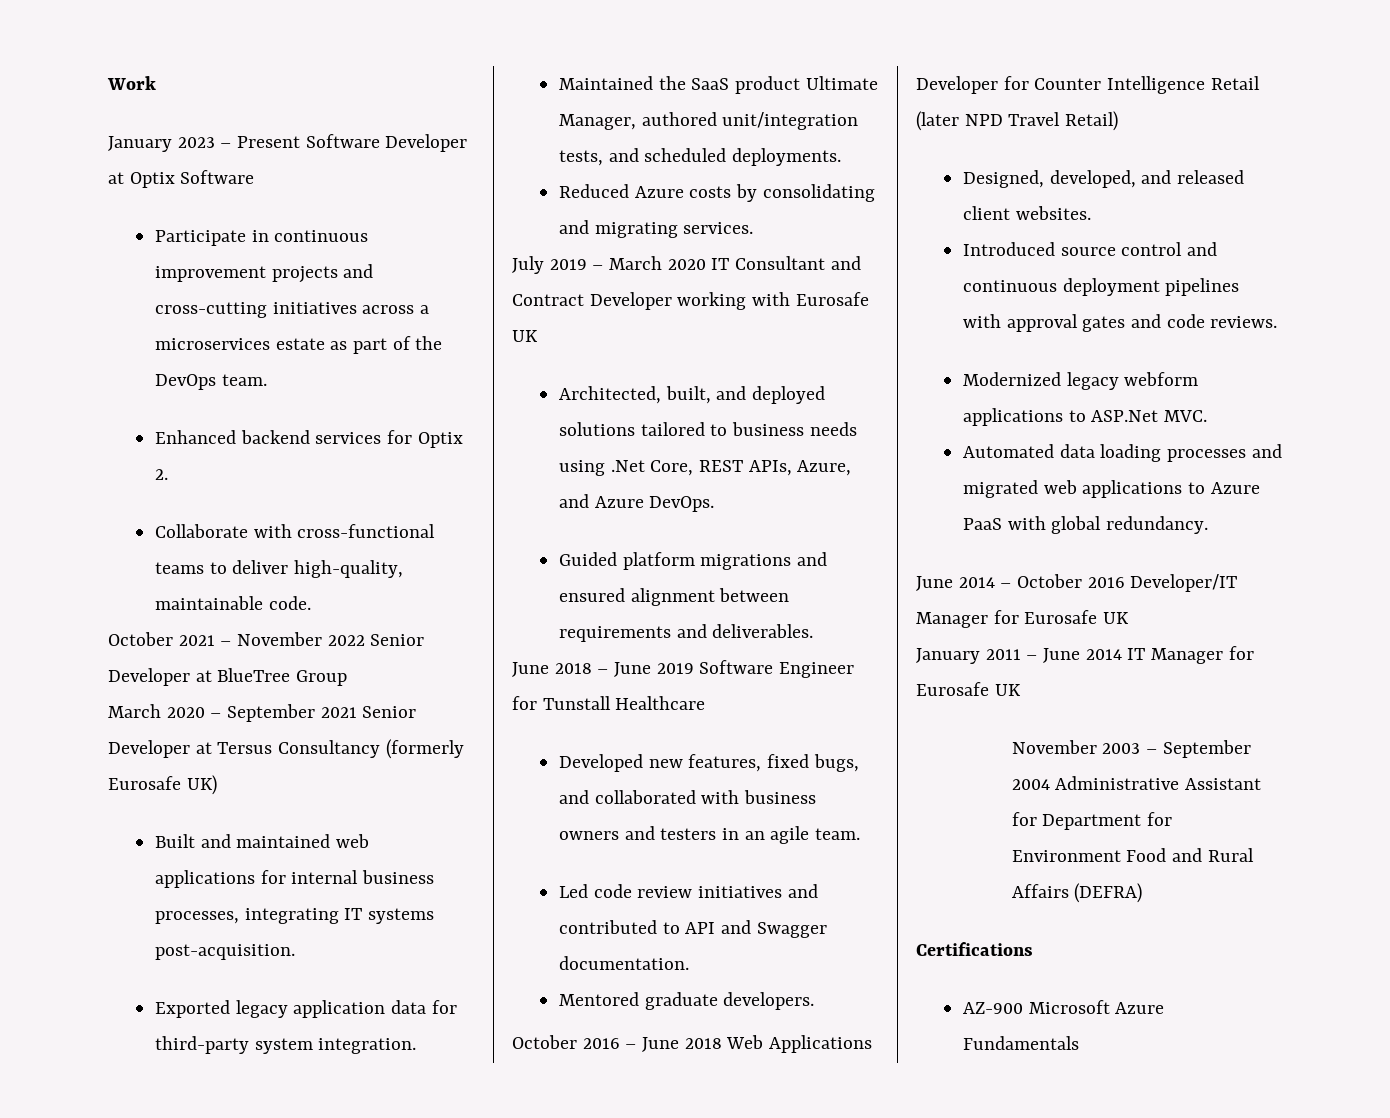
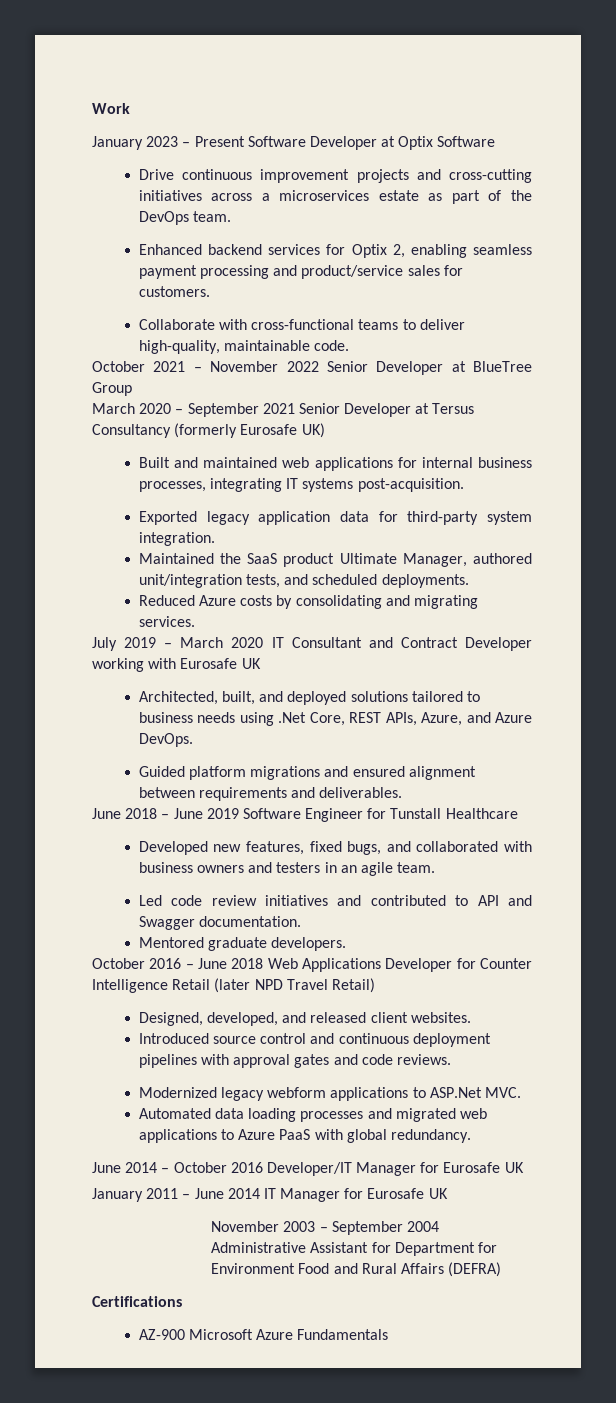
- Participate in continuous improvement projects and cross-cutting initiatives across a microservices estate as part of the DevOps team.
+ Drive continuous improvement projects and cross-cutting initiatives across a microservices estate as part of the DevOps team.
- Enhanced backend services for Optix 2.
+ Enhanced backend services for Optix 2, enabling seamless payment processing and product/service sales for customers.

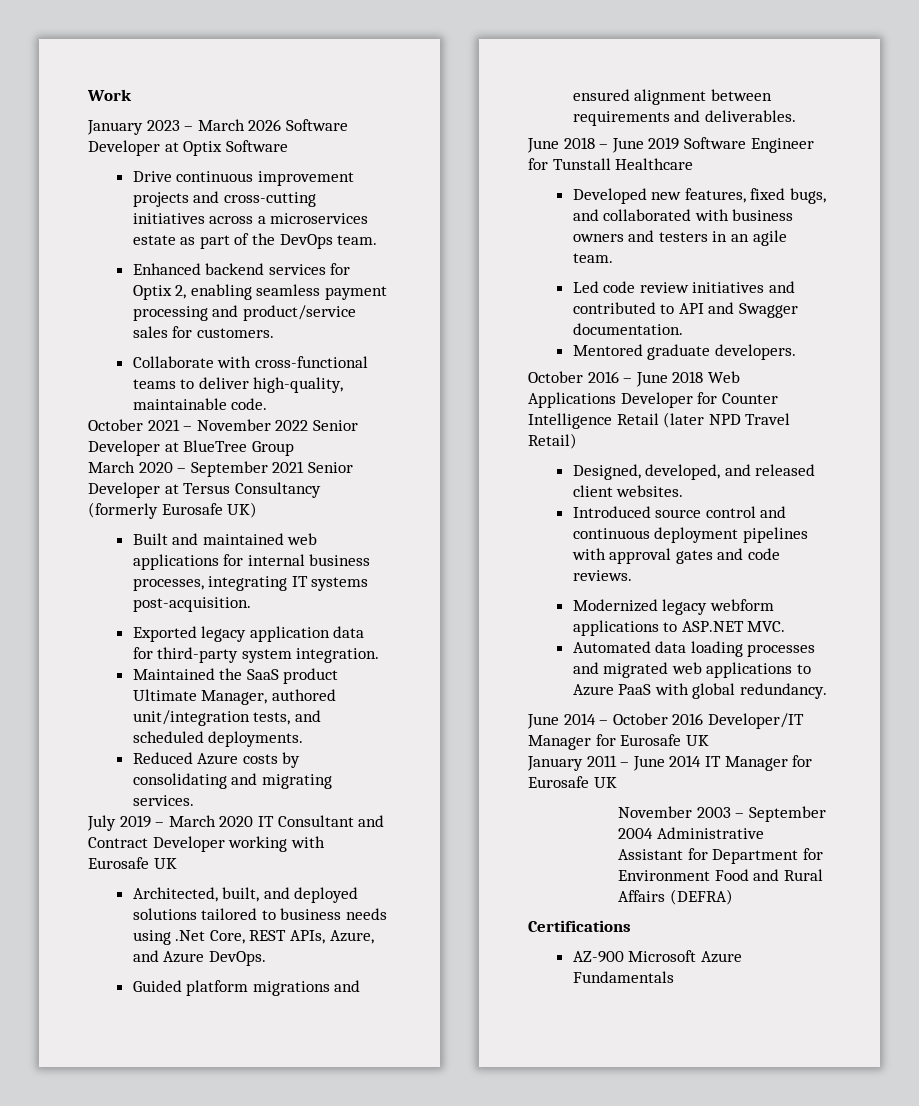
- January 2023 – Present Software Developer at Optix Software
+ January 2023 – March 2026 Software Developer at Optix Software
- Modernized legacy webform applications to ASP.Net MVC.
+ Modernized legacy webform applications to ASP.NET MVC.

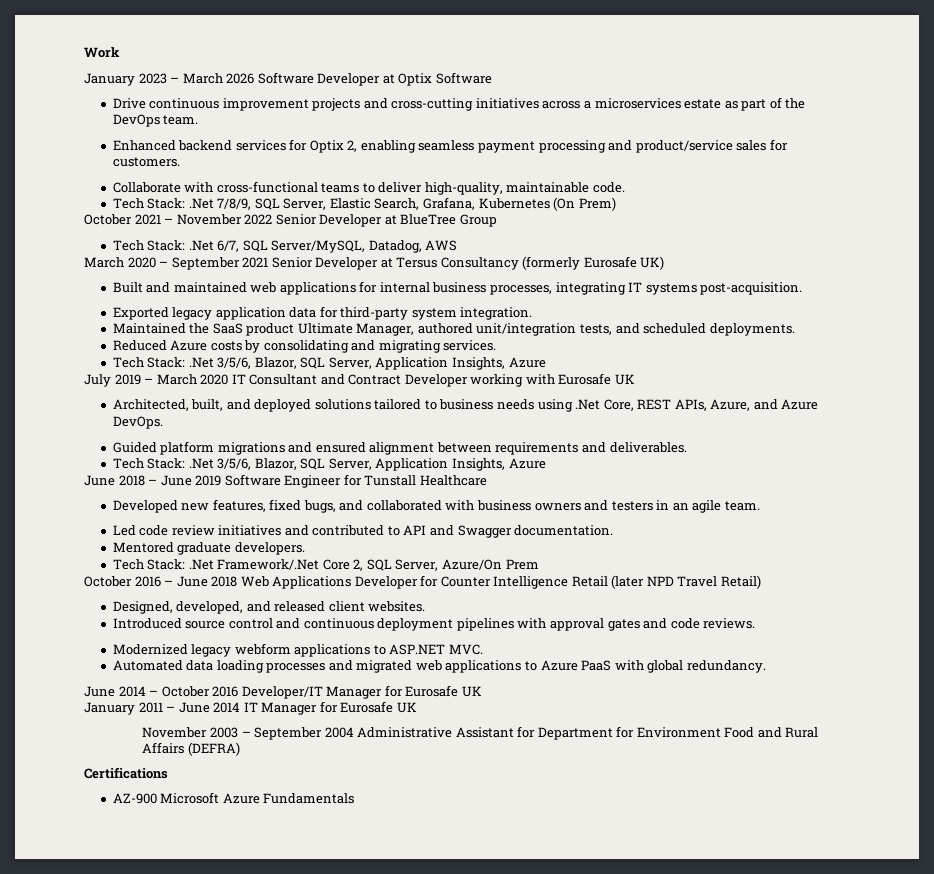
+ Tech Stack: .Net 7/8/9, SQL Server, Elastic Search, Grafana, Kubernetes (On Prem)
+ Tech Stack: .Net 6/7, SQL Server/MySQL, Datadog, AWS
  Reduced Azure costs by consolidating and migrating services.
+ Tech Stack: .Net 3/5/6, Blazor, SQL Server, Application Insights, Azure
  Guided platform migrations and ensured alignment between requirements and deliverables.
+ Tech Stack: .Net 3/5/6, Blazor, SQL Server, Application Insights, Azure
+ Tech Stack: .Net Framework/.Net Core 2, SQL Server, Azure/On Prem

